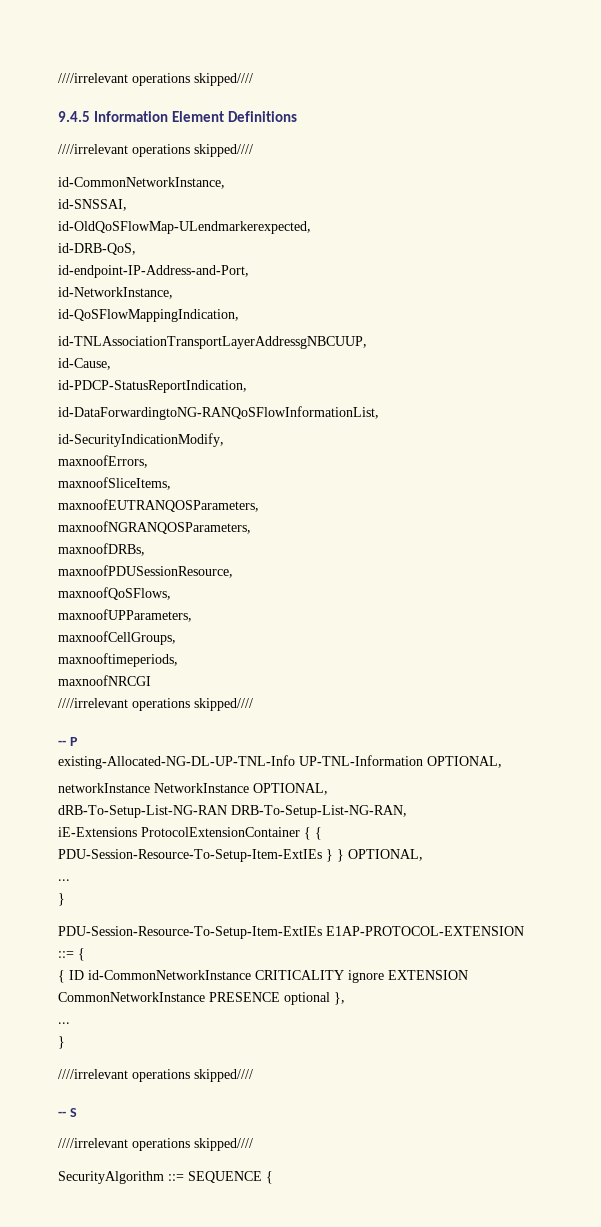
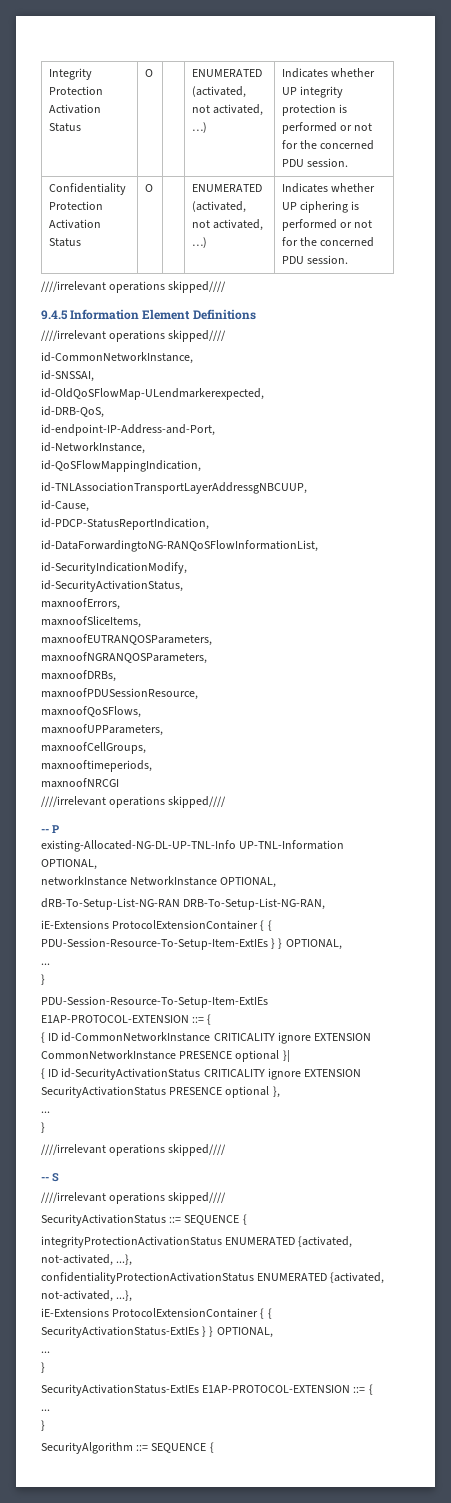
+ Integrity Protection Activation Status | O | | ENUMERATED (activated, not activated, …) | Indicates whether UP integrity protection is performed or not for the concerned PDU session.
+ Confidentiality Protection Activation Status | O | | ENUMERATED (activated, not activated, …) | Indicates whether UP ciphering is performed or not for the concerned PDU session.
+ id-SecurityActivationStatus,
- { ID id-CommonNetworkInstance CRITICALITY ignore EXTENSION CommonNetworkInstance PRESENCE optional },
+ { ID id-CommonNetworkInstance CRITICALITY ignore EXTENSION CommonNetworkInstance PRESENCE optional }|
+ { ID id-SecurityActivationStatus CRITICALITY ignore EXTENSION SecurityActivationStatus PRESENCE optional },
+ SecurityActivationStatus ::= SEQUENCE {
+ integrityProtectionActivationStatus ENUMERATED {activated, not-activated, ...},
+ confidentialityProtectionActivationStatus ENUMERATED {activated, not-activated, ...},
+ iE-Extensions ProtocolExtensionContainer { { SecurityActivationStatus-ExtIEs } } OPTIONAL,
+ ...
+ }
+ SecurityActivationStatus-ExtIEs E1AP-PROTOCOL-EXTENSION ::= {
+ ...
+ }

